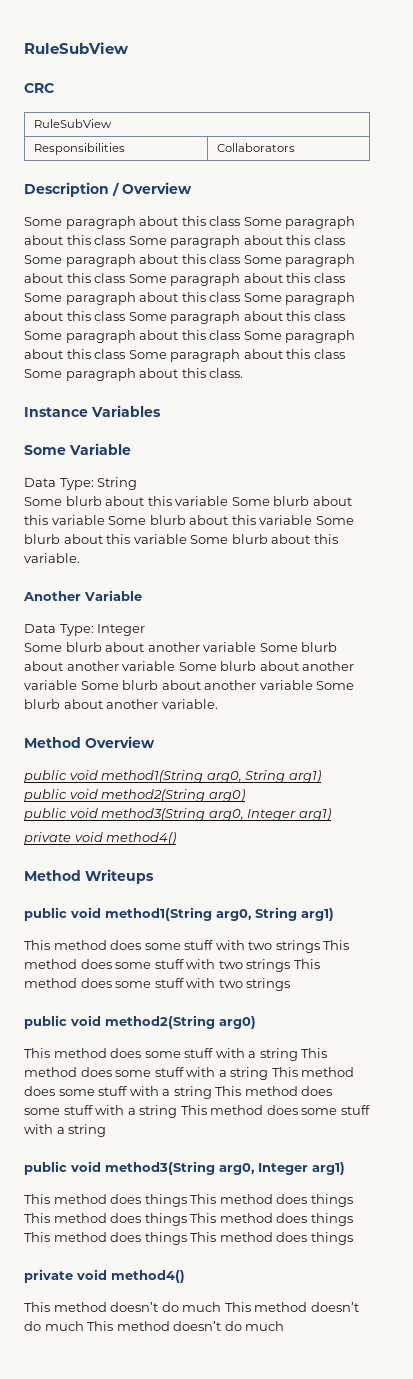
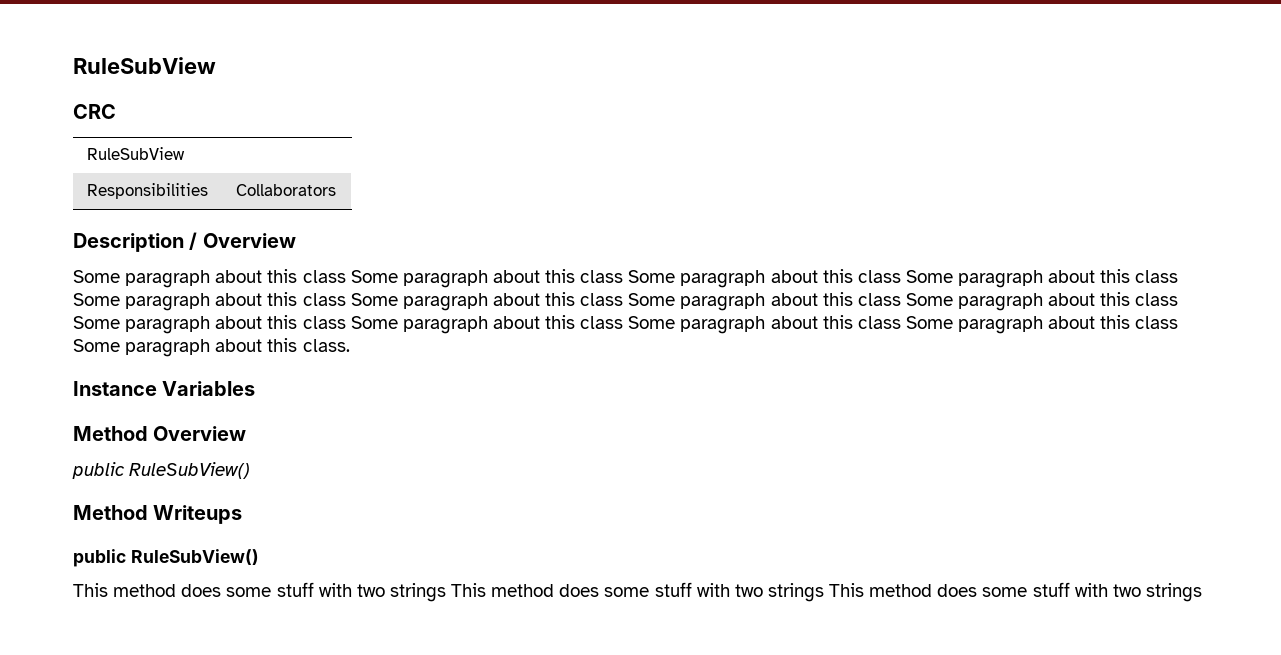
- Some Variable
- Data Type: String
- Some blurb about this variable Some blurb about this variable Some blurb about this variable Some blurb about this variable Some blurb about this variable.
- Another Variable
- Data Type: Integer
- Some blurb about another variable Some blurb about another variable Some blurb about another variable Some blurb about another variable Some blurb about another variable.
  Method Overview
- public void method1(String arg0, String arg1)
- public void method2(String arg0)
- public void method3(String arg0, Integer arg1)
- private void method4()
+ public RuleSubView()
  Method Writeups
- public void method1(String arg0, String arg1)
+ public RuleSubView()
  This method does some stuff with two strings This method does some stuff with two strings This method does some stuff with two strings
- public void method2(String arg0)
- This method does some stuff with a string This method does some stuff with a string This method does some stuff with a string This method does some stuff with a string This method does some stuff with a string
- public void method3(String arg0, Integer arg1)
- This method does things This method does things This method does things This method does things This method does things This method does things
- private void method4()
- This method doesn’t do much This method doesn’t do much This method doesn’t do much

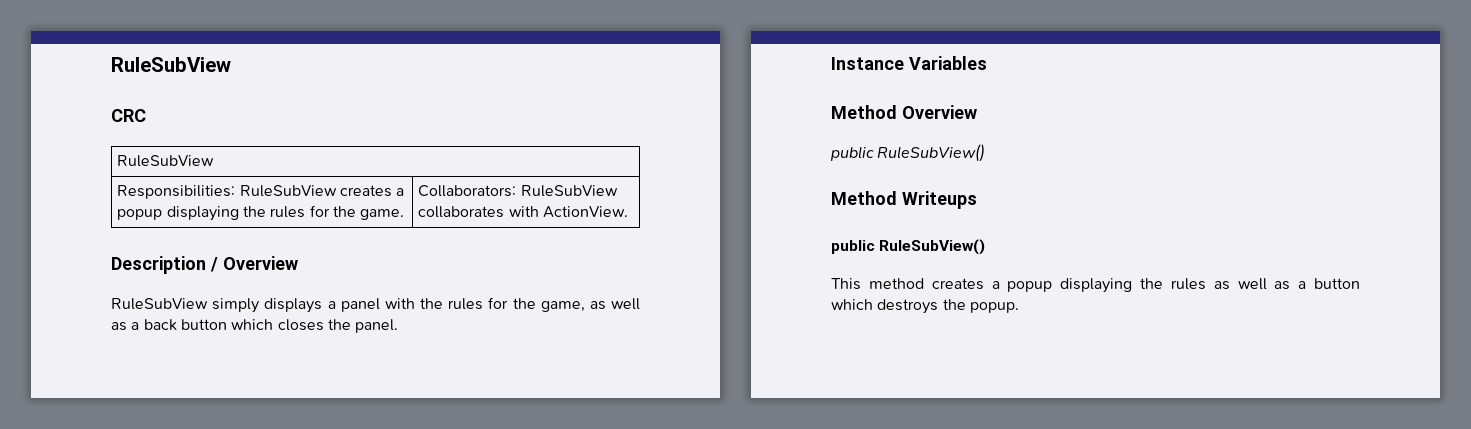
- Responsibilities | Collaborators
+ Responsibilities: RuleSubView creates a popup displaying the rules for the game. | Collaborators: RuleSubView collaborates with ActionView.
  Description / Overview
- Some paragraph about this class Some paragraph about this class Some paragraph about this class Some paragraph about this class Some paragraph about this class Some paragraph about this class Some paragraph about this class Some paragraph about this class Some paragraph about this class Some paragraph about this class Some paragraph about this class Some paragraph about this class Some paragraph about this class.
+ RuleSubView simply displays a panel with the rules for the game, as well as a back button which closes the panel.
- This method does some stuff with two strings This method does some stuff with two strings This method does some stuff with two strings
+ This method creates a popup displaying the rules as well as a button which destroys the popup.

